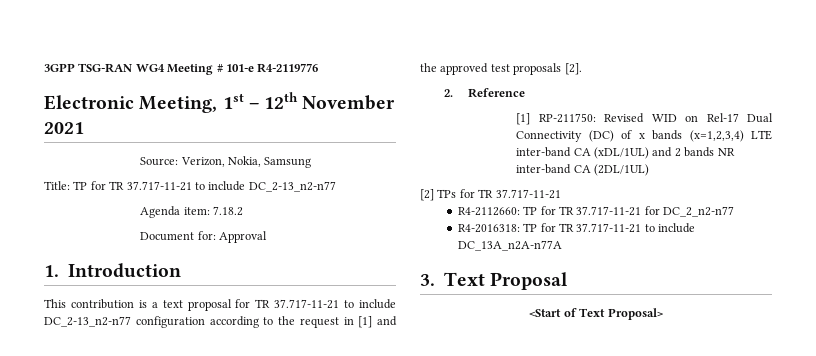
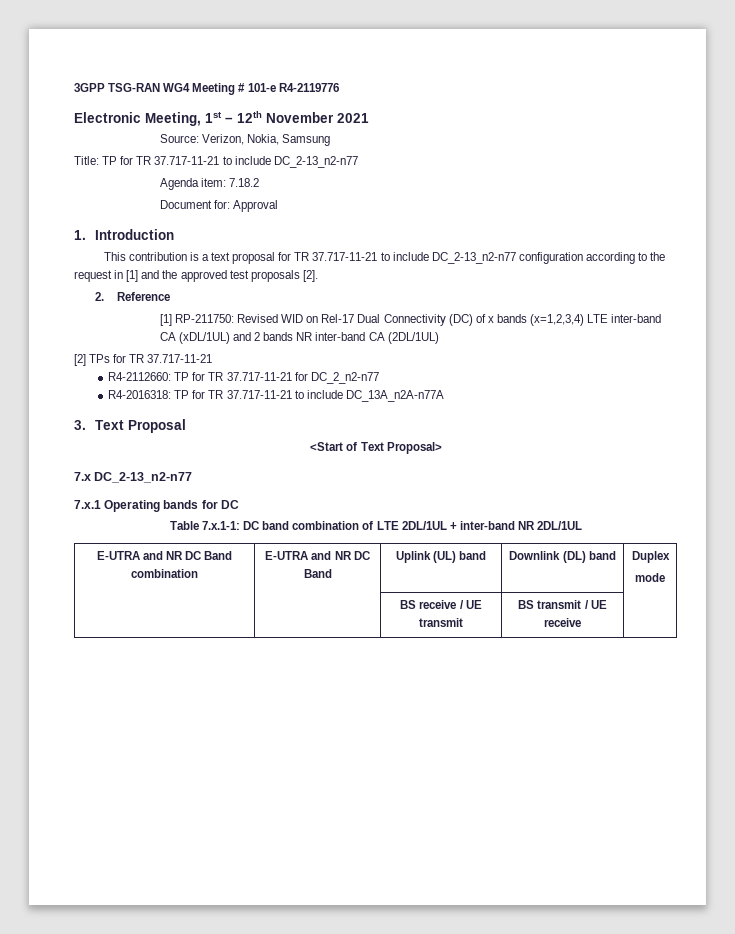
+ 7.x DC_2-13_n2-n77
+ 7.x.1 Operating bands for DC
+ Table 7.x.1-1: DC band combination of LTE 2DL/1UL + inter-band NR 2DL/1UL
+ E-UTRA and NR DC Band combination | E-UTRA and NR DC Band | Uplink (UL) band | Downlink (DL) band | Duplex
+ mode
+ | | BS receive / UE transmit | BS transmit / UE receive |

